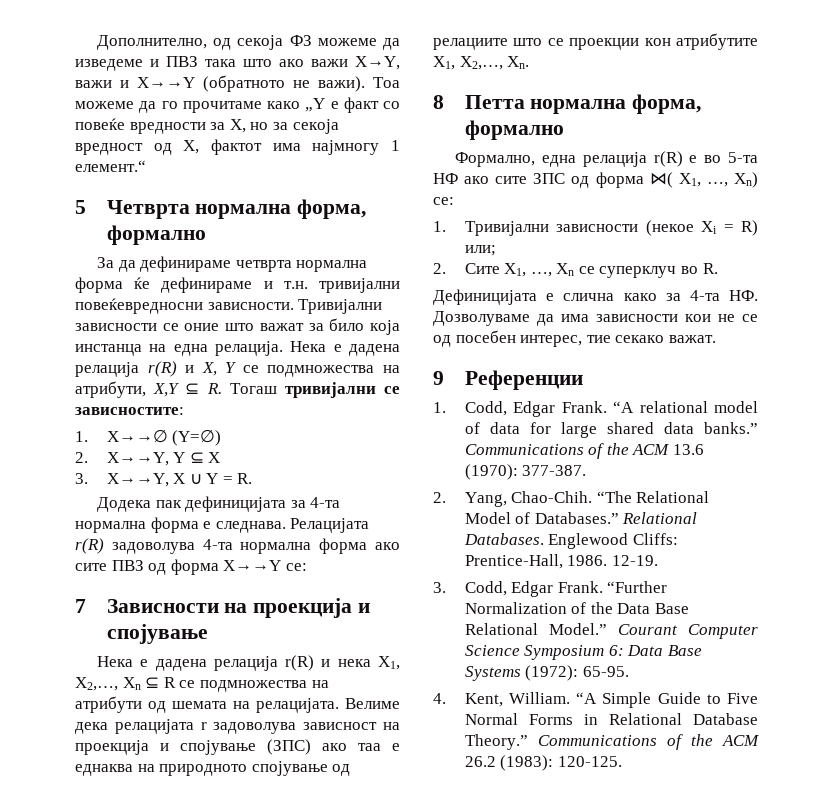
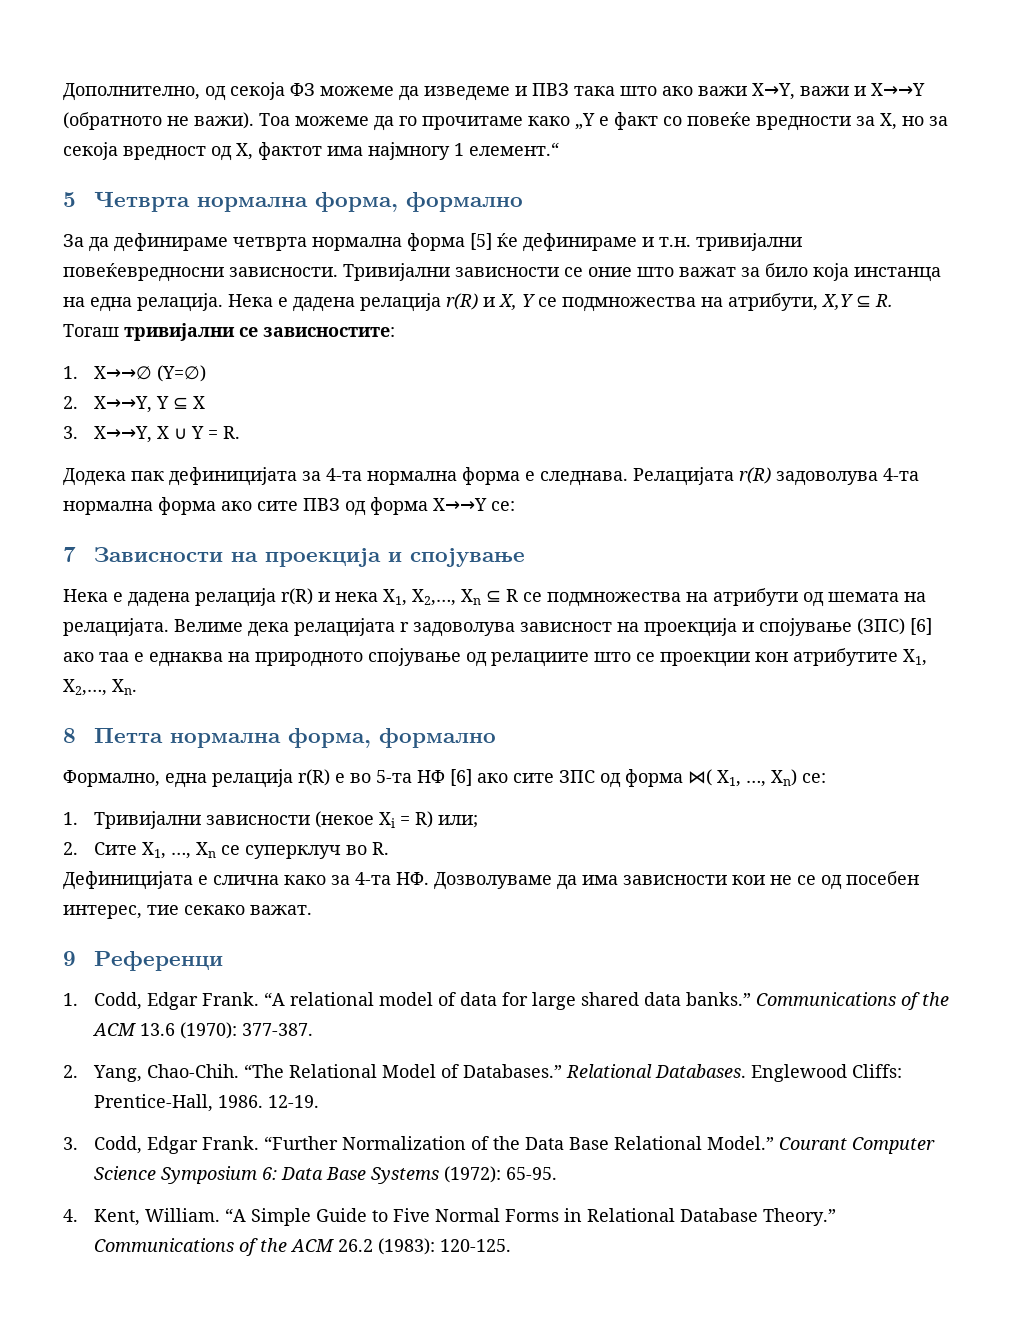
- За да дефинираме четврта нормална форма ќе дефинираме и т.н. тривијални повеќевредносни зависности.
+ За да дефинираме четврта нормална форма [5] ќе дефинираме и т.н. тривијални повеќевредносни зависности.
- Велиме дека релацијата r задоволува зависност на проекција и спојување (ЗПС) ако таа е еднаква на природното спојување од релациите што се проекции кон атрибутите X1, X2,…, Xn.
+ Велиме дека релацијата r задоволува зависност на проекција и спојување (ЗПС) [6] ако таа е еднаква на природното спојување од релациите што се проекции кон атрибутите X1, X2,…, Xn.
- Формално, една релација r(R) е во 5-та НФ ако сите ЗПС од форма ⋈( X1, …, Xn) се:
+ Формално, една релација r(R) е во 5-та НФ [6] ако сите ЗПС од форма ⋈( X1, …, Xn) се:
- 9 Референции
+ 9 Референци

